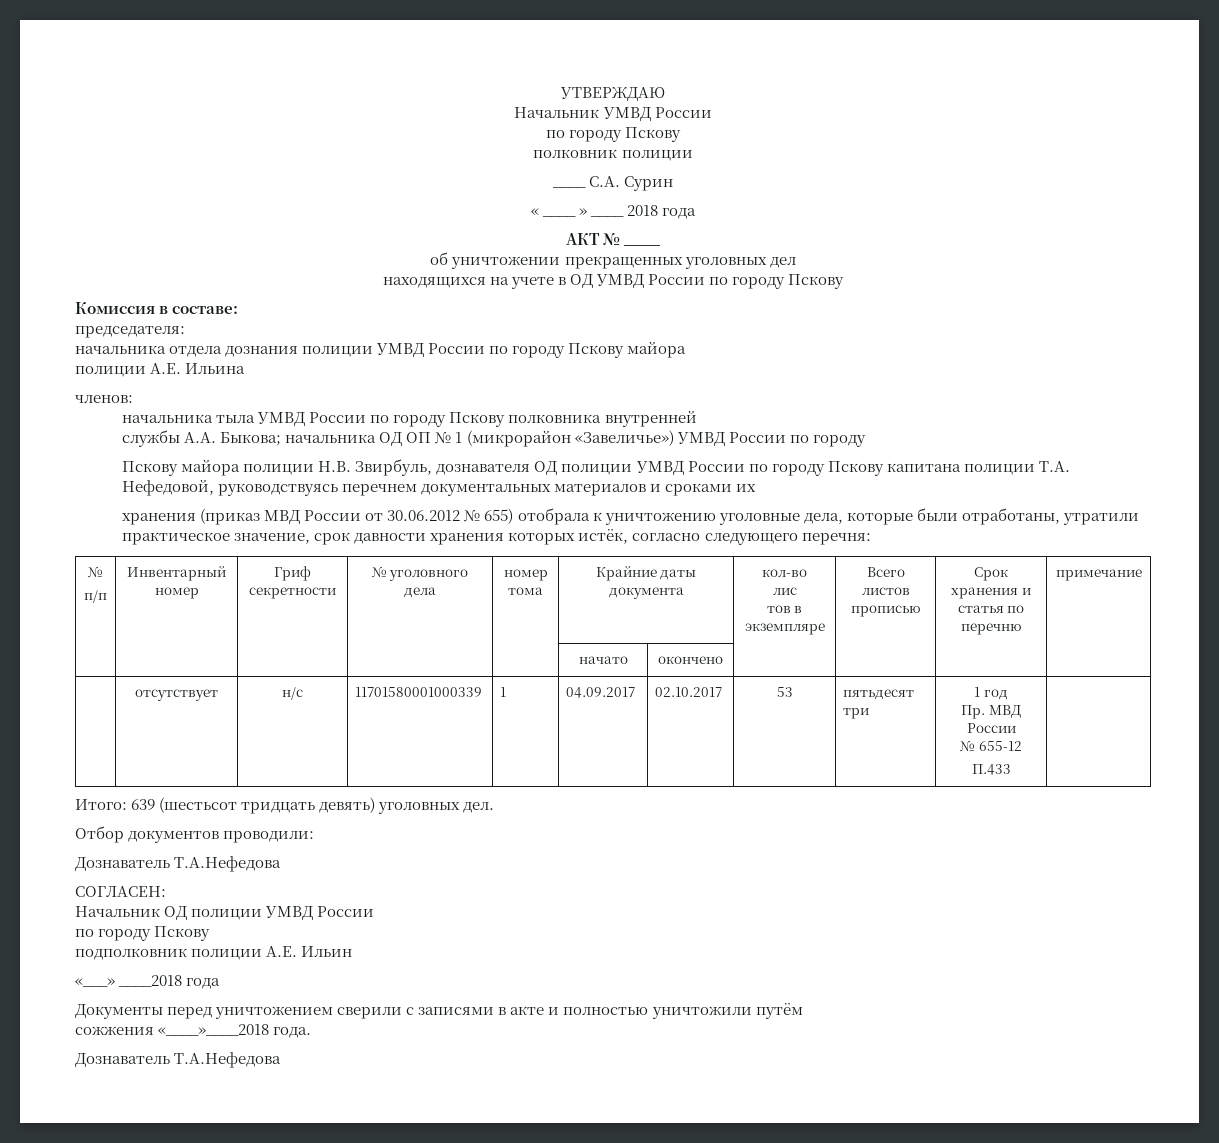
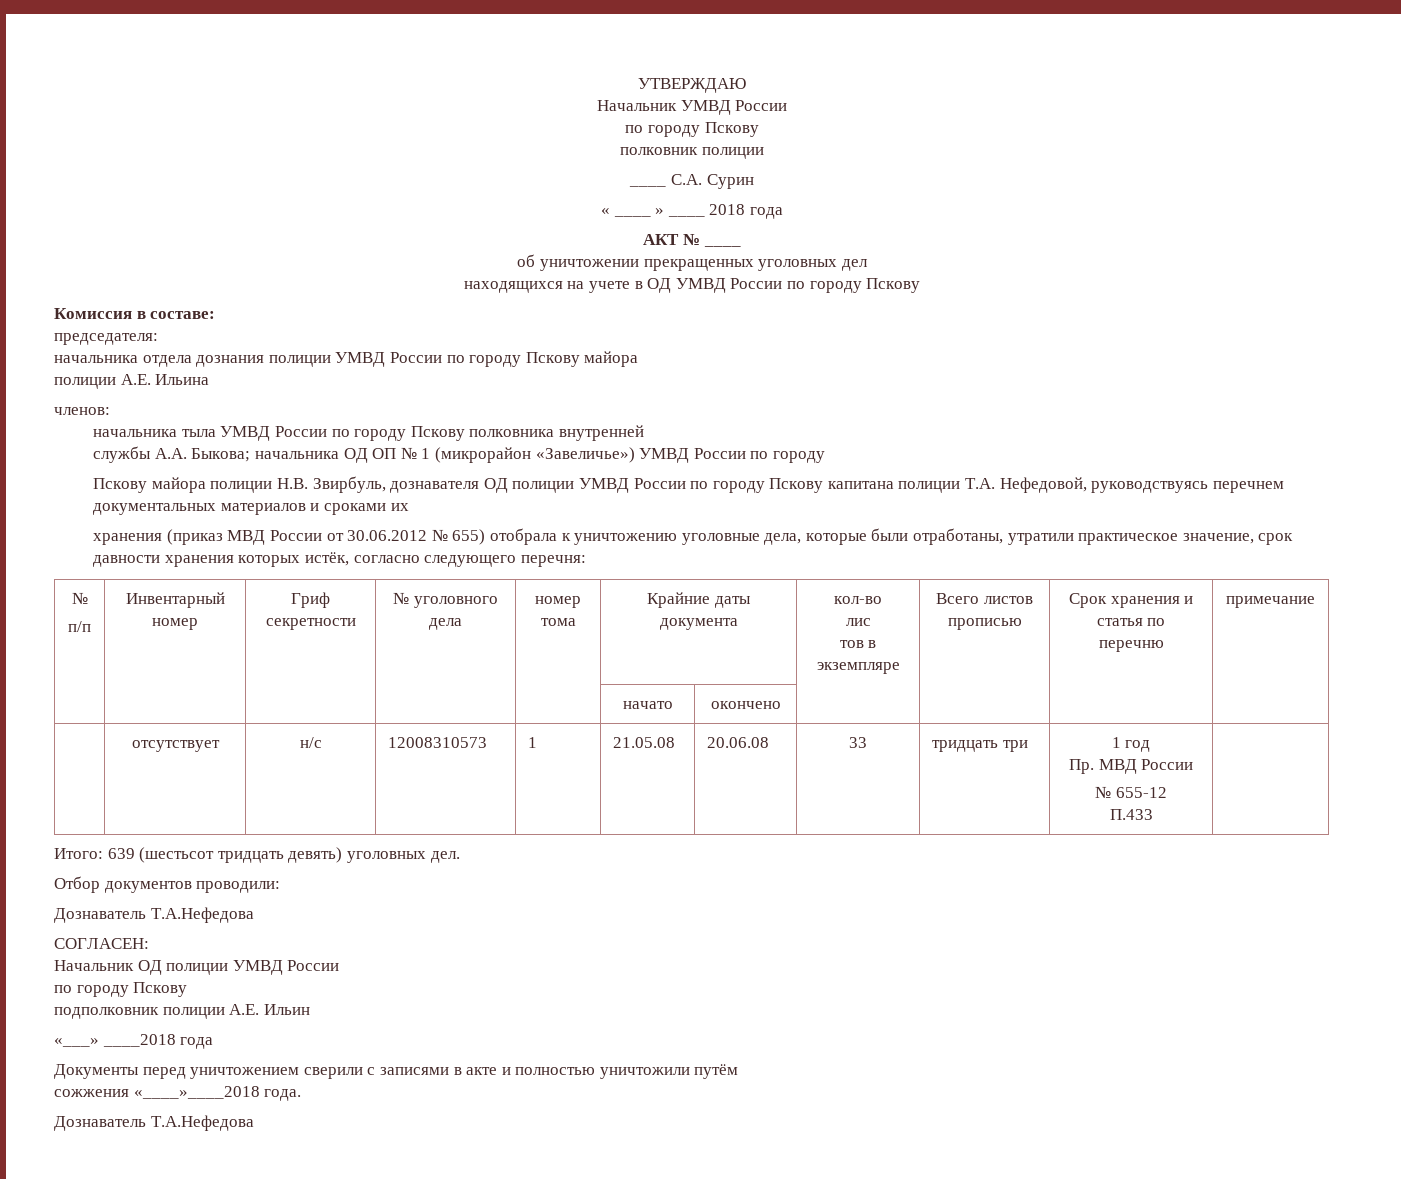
- | отсутствует | н/с | 11701580001000339 | 1 | 04.09.2017 | 02.10.2017 | 53 | пятьдесят три | 1 год
+ | отсутствует | н/с | 12008310573 | 1 | 21.05.08 | 20.06.08 | 33 | тридцать три | 1 год

